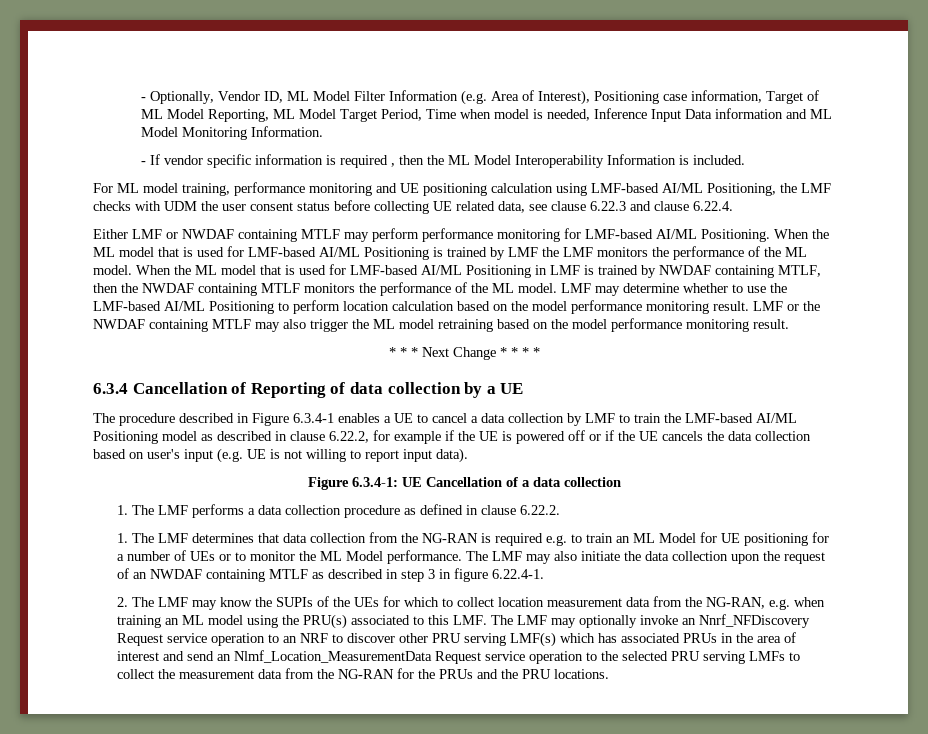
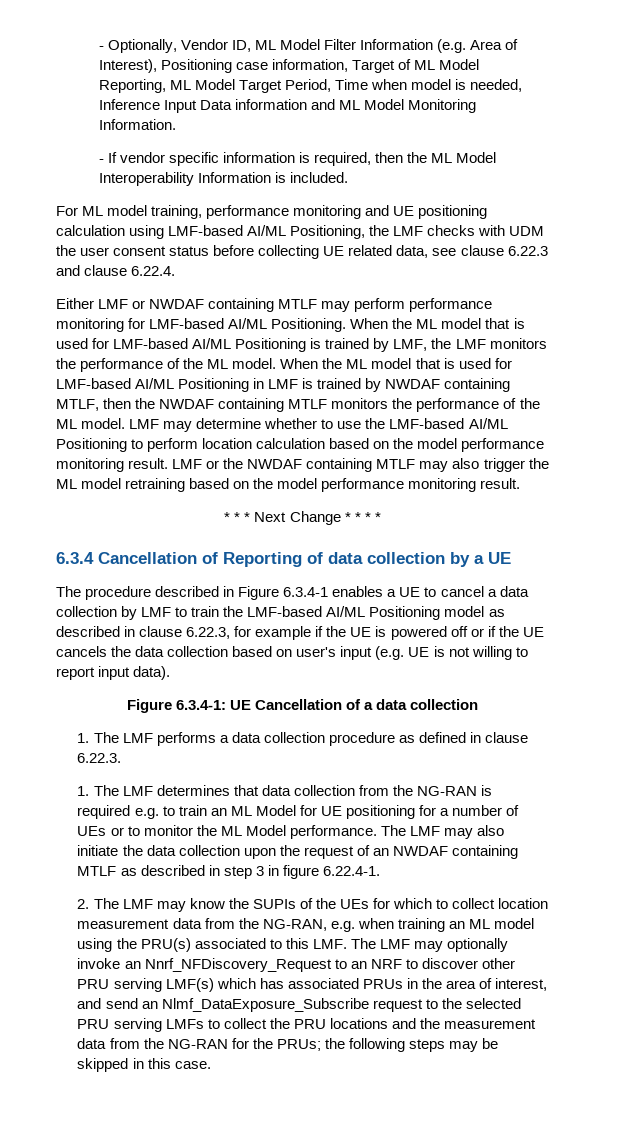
- - If vendor specific information is required , then the ML Model Interoperability Information is included.
+ - If vendor specific information is required, then the ML Model Interoperability Information is included.
- When the ML model that is used for LMF-based AI/ML Positioning is trained by LMF the LMF monitors the performance of the ML model.
+ When the ML model that is used for LMF-based AI/ML Positioning is trained by LMF, the LMF monitors the performance of the ML model.
- The procedure described in Figure 6.3.4-1 enables a UE to cancel a data collection by LMF to train the LMF-based AI/ML Positioning model as described in clause 6.22.2, for example if the UE is powered off or if the UE cancels the data collection based on user's input (e.g. UE is not willing to report input data).
+ The procedure described in Figure 6.3.4-1 enables a UE to cancel a data collection by LMF to train the LMF-based AI/ML Positioning model as described in clause 6.22.3, for example if the UE is powered off or if the UE cancels the data collection based on user's input (e.g. UE is not willing to report input data).
- 1. The LMF performs a data collection procedure as defined in clause 6.22.2.
+ 1. The LMF performs a data collection procedure as defined in clause 6.22.3.
- 2. The LMF may know the SUPIs of the UEs for which to collect location measurement data from the NG-RAN, e.g. when training an ML model using the PRU(s) associated to this LMF. The LMF may optionally invoke an Nnrf_NFDiscovery Request service operation to an NRF to discover other PRU serving LMF(s) which has associated PRUs in the area of interest and send an Nlmf_Location_MeasurementData Request service operation to the selected PRU serving LMFs to collect the measurement data from the NG-RAN for the PRUs and the PRU locations.
+ 2. The LMF may know the SUPIs of the UEs for which to collect location measurement data from the NG-RAN, e.g. when training an ML model using the PRU(s) associated to this LMF. The LMF may optionally invoke an Nnrf_NFDiscovery_Request to an NRF to discover other PRU serving LMF(s) which has associated PRUs in the area of interest, and send an Nlmf_DataExposure_Subscribe request to the selected PRU serving LMFs to collect the PRU locations and the measurement data from the NG-RAN for the PRUs; the following steps may be skipped in this case.

